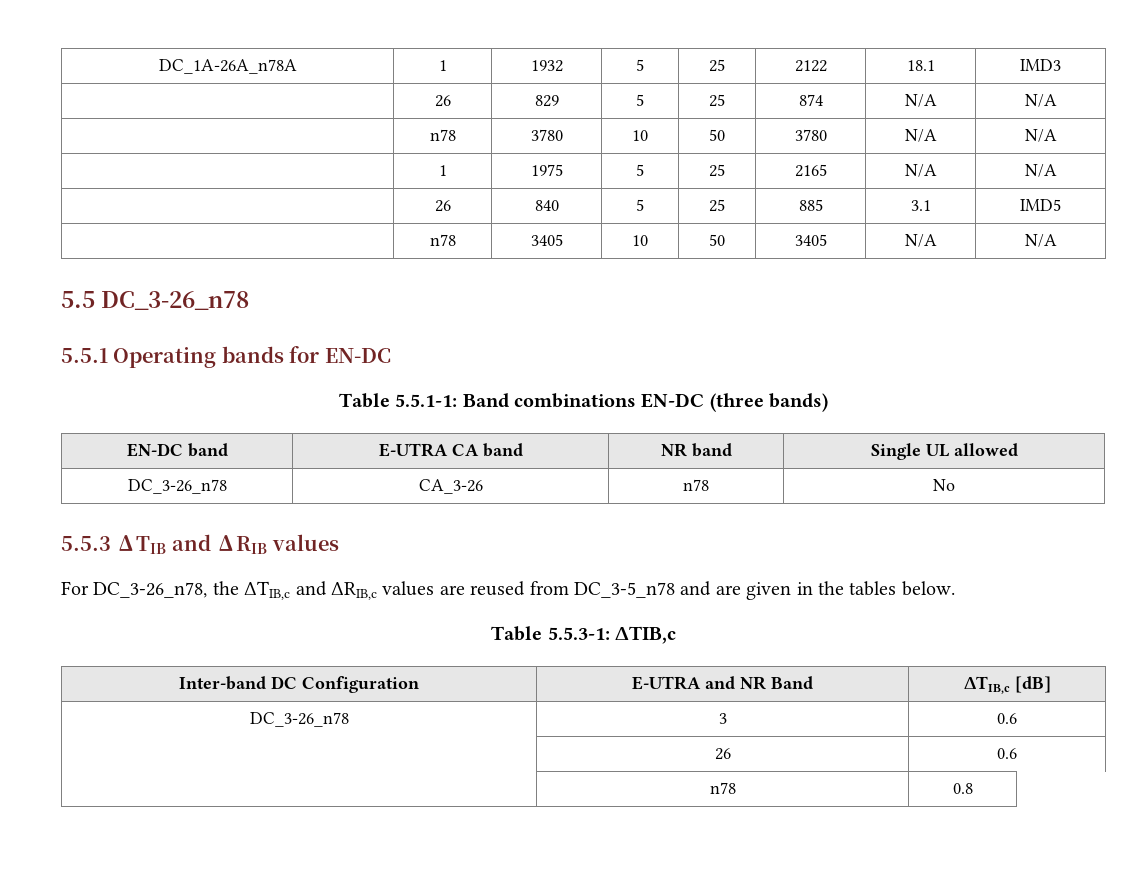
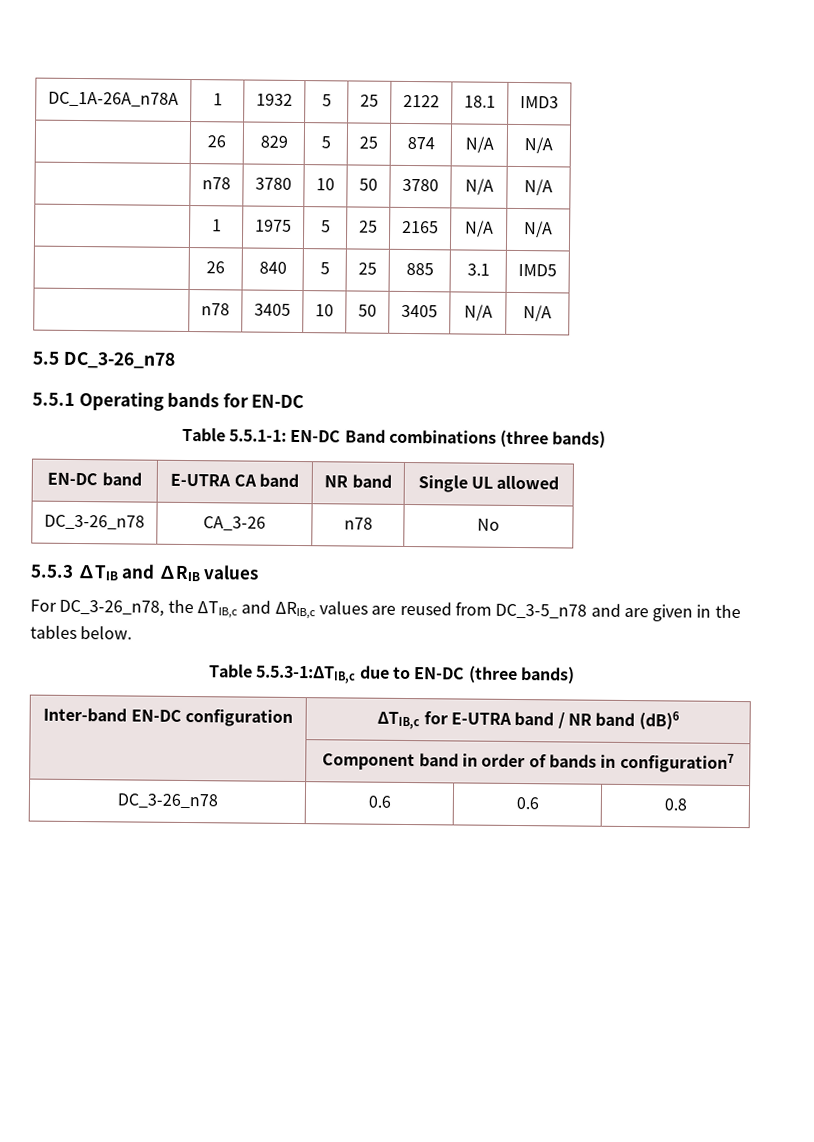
- Table 5.5.1-1: Band combinations EN-DC (three bands)
+ Table 5.5.1-1: EN-DC Band combinations (three bands)
- Table 5.5.3-1: ΔTIB,c
- Inter-band DC Configuration | E-UTRA and NR Band | ΔTIB,c [dB]
- DC_3-26_n78 | 3 | 0.6
- | 26 | 0.6
- | n78 | 0.8
+ Table 5.5.3-1:ΔTIB,c due to EN-DC (three bands)
+ Inter-band EN-DC configuration | ΔTIB,c for E-UTRA band / NR band (dB)6
+ | Component band in order of bands in configuration7
+ DC_3-26_n78 | 0.6 | 0.6 | 0.8

